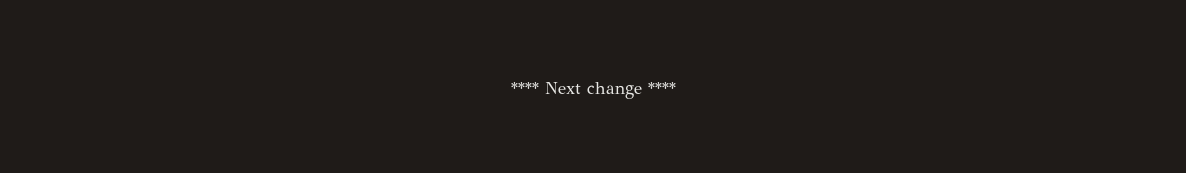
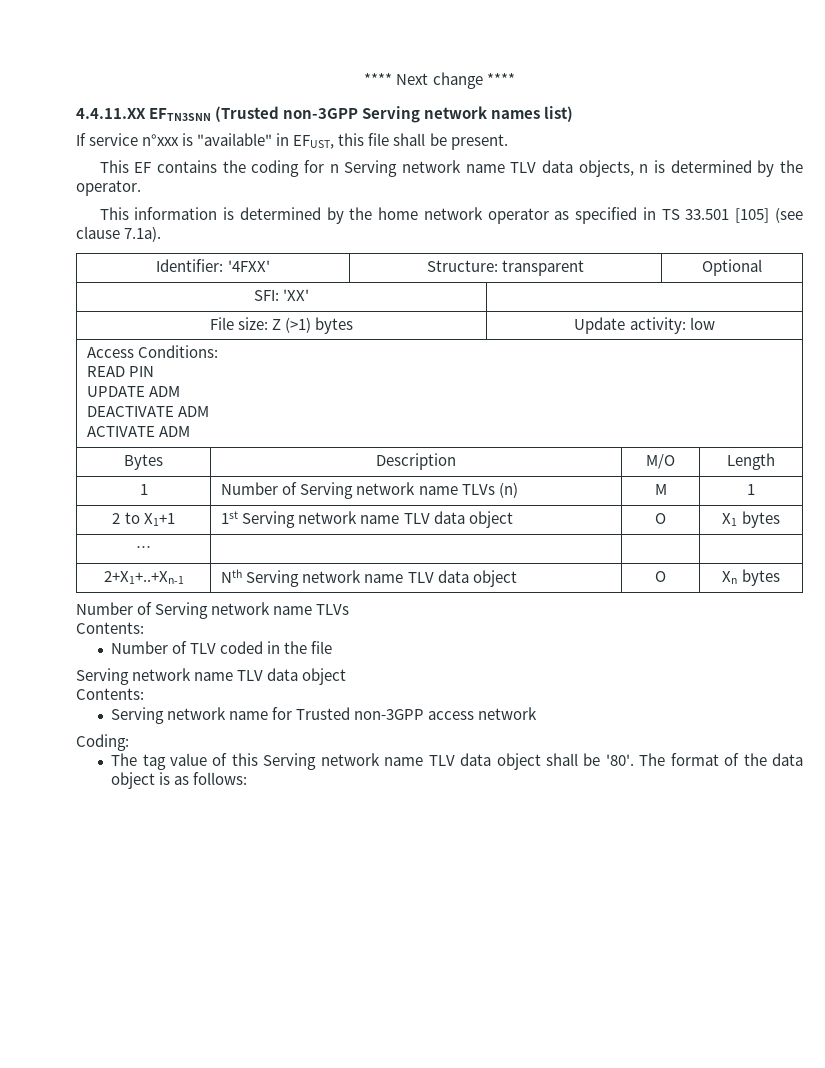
+ 4.4.11.XX EFTN3SNN (Trusted non-3GPP Serving network names list)
+ If service n°xxx is "available" in EFUST, this file shall be present.
+ This EF contains the coding for n Serving network name TLV data objects, n is determined by the operator.
+ This information is determined by the home network operator as specified in TS 33.501 [105] (see clause 7.1a).
+ Identifier: '4FXX' | Structure: transparent | Optional
+ SFI: 'XX' |
+ File size: Z (>1) bytes | Update activity: low
+ Access Conditions:
+ READ PIN
+ UPDATE ADM
+ DEACTIVATE ADM
+ ACTIVATE ADM
+ Bytes | Description | M/O | Length
+ 1 | Number of Serving network name TLVs (n) | M | 1
+ 2 to X1+1 | 1st Serving network name TLV data object | O | X1 bytes
+ … | | |
+ 2+X1+..+Xn-1 | Nth Serving network name TLV data object | O | Xn bytes
+ Number of Serving network name TLVs
+ Contents:
+ Number of TLV coded in the file
+ Serving network name TLV data object
+ Contents:
+ Serving network name for Trusted non-3GPP access network
+ Coding:
+ The tag value of this Serving network name TLV data object shall be '80'. The format of the data object is as follows:

